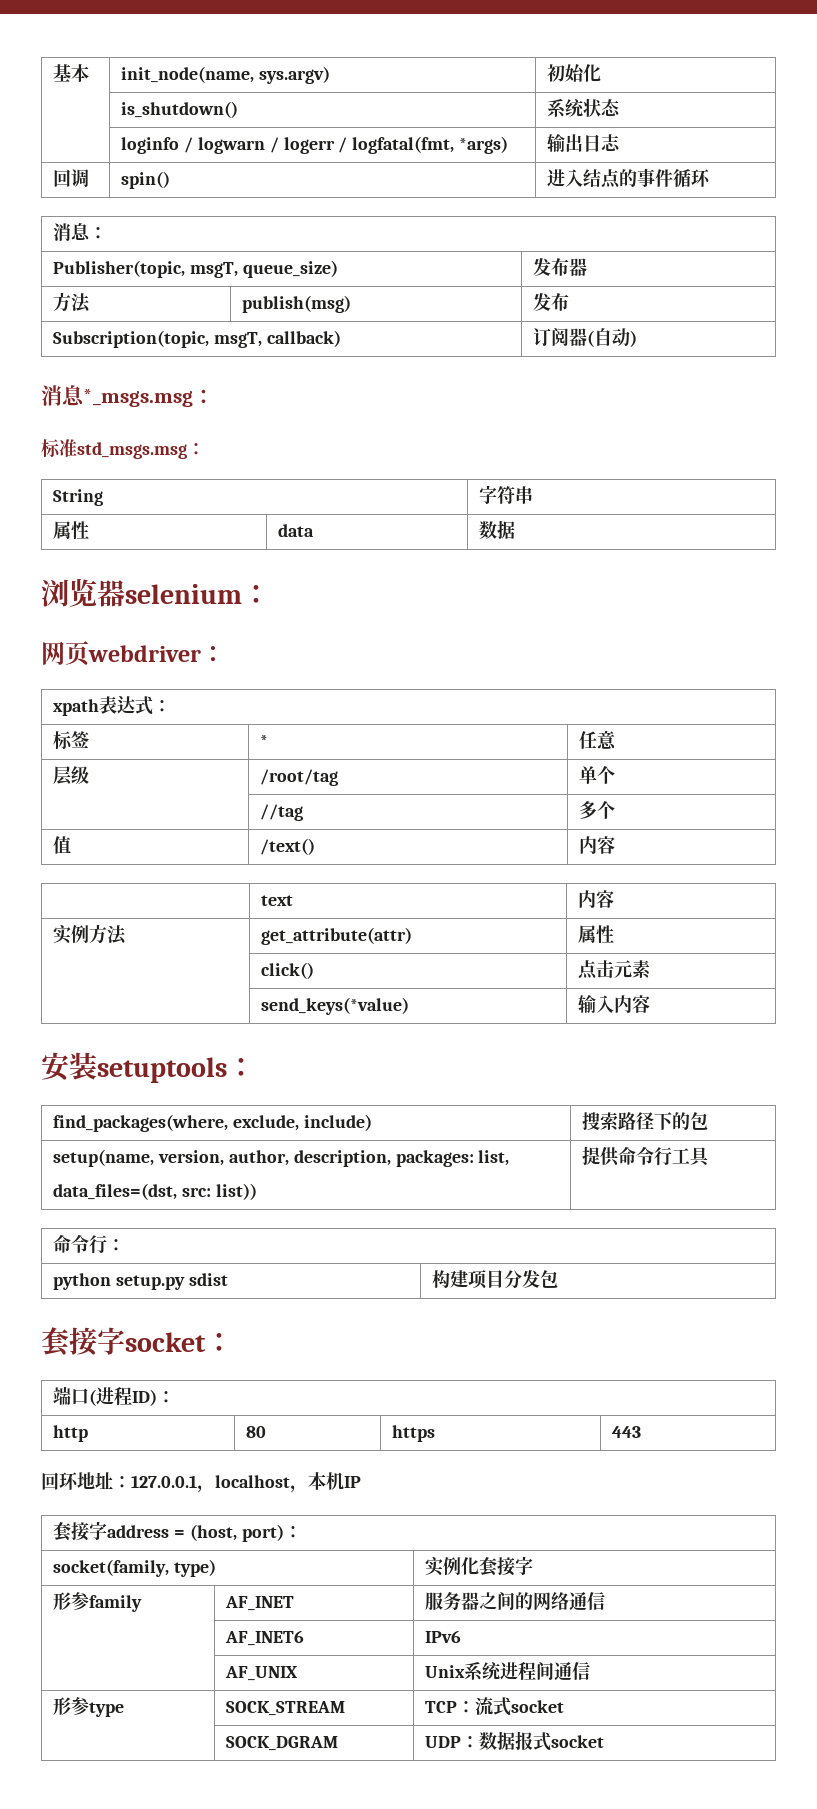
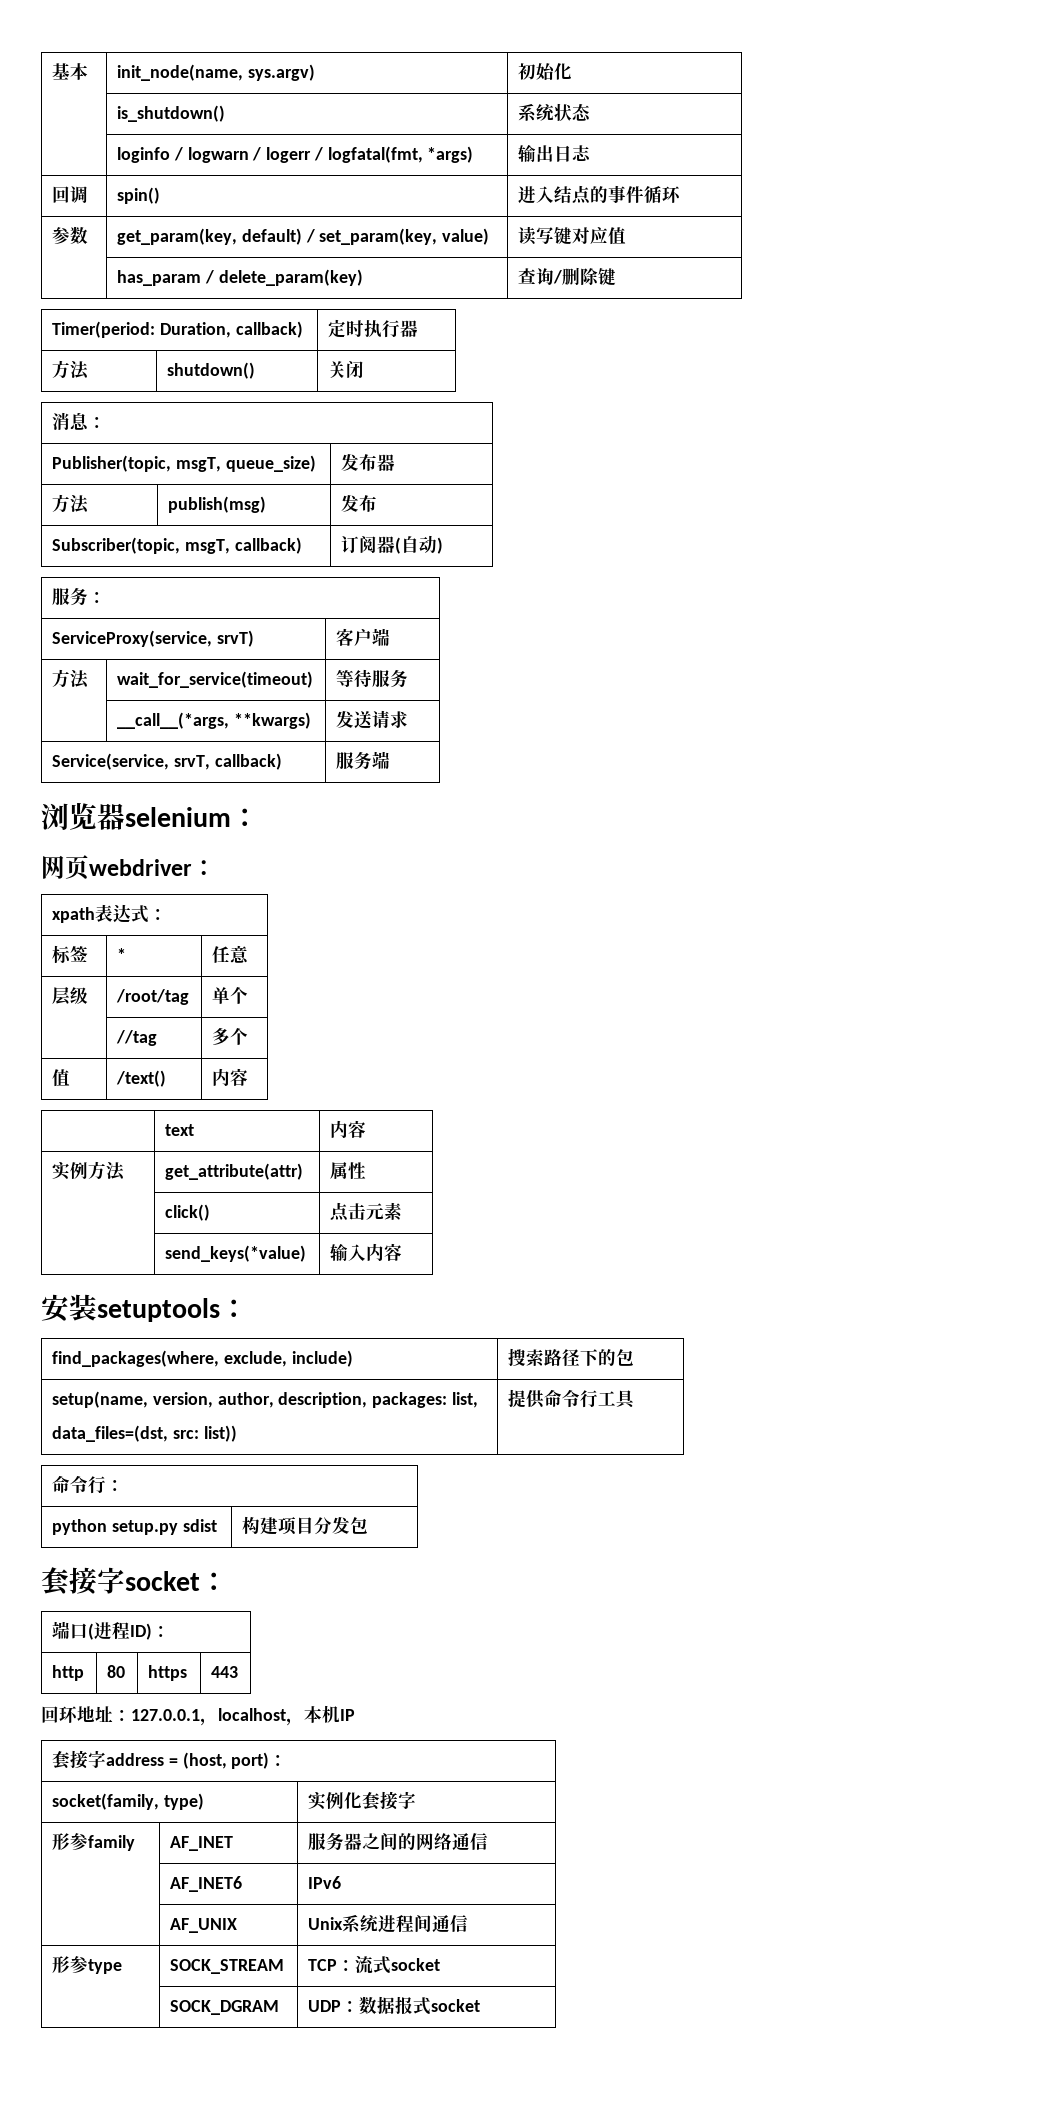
+ 参数 | get_param(key, default) / set_param(key, value) | 读写键对应值
+ | has_param / delete_param(key) | 查询/删除键
+ Timer(period: Duration, callback) | 定时执行器
+ 方法 | shutdown() | 关闭
- Subscription(topic, msgT, callback) | 订阅器(自动)
+ Subscriber(topic, msgT, callback) | 订阅器(自动)
- 消息*_msgs.msg：
- 标准std_msgs.msg：
- String | 字符串
- 属性 | data | 数据
+ 服务：
+ ServiceProxy(service, srvT) | 客户端
+ 方法 | wait_for_service(timeout) | 等待服务
+ | __call__(*args, **kwargs) | 发送请求
+ Service(service, srvT, callback) | 服务端

